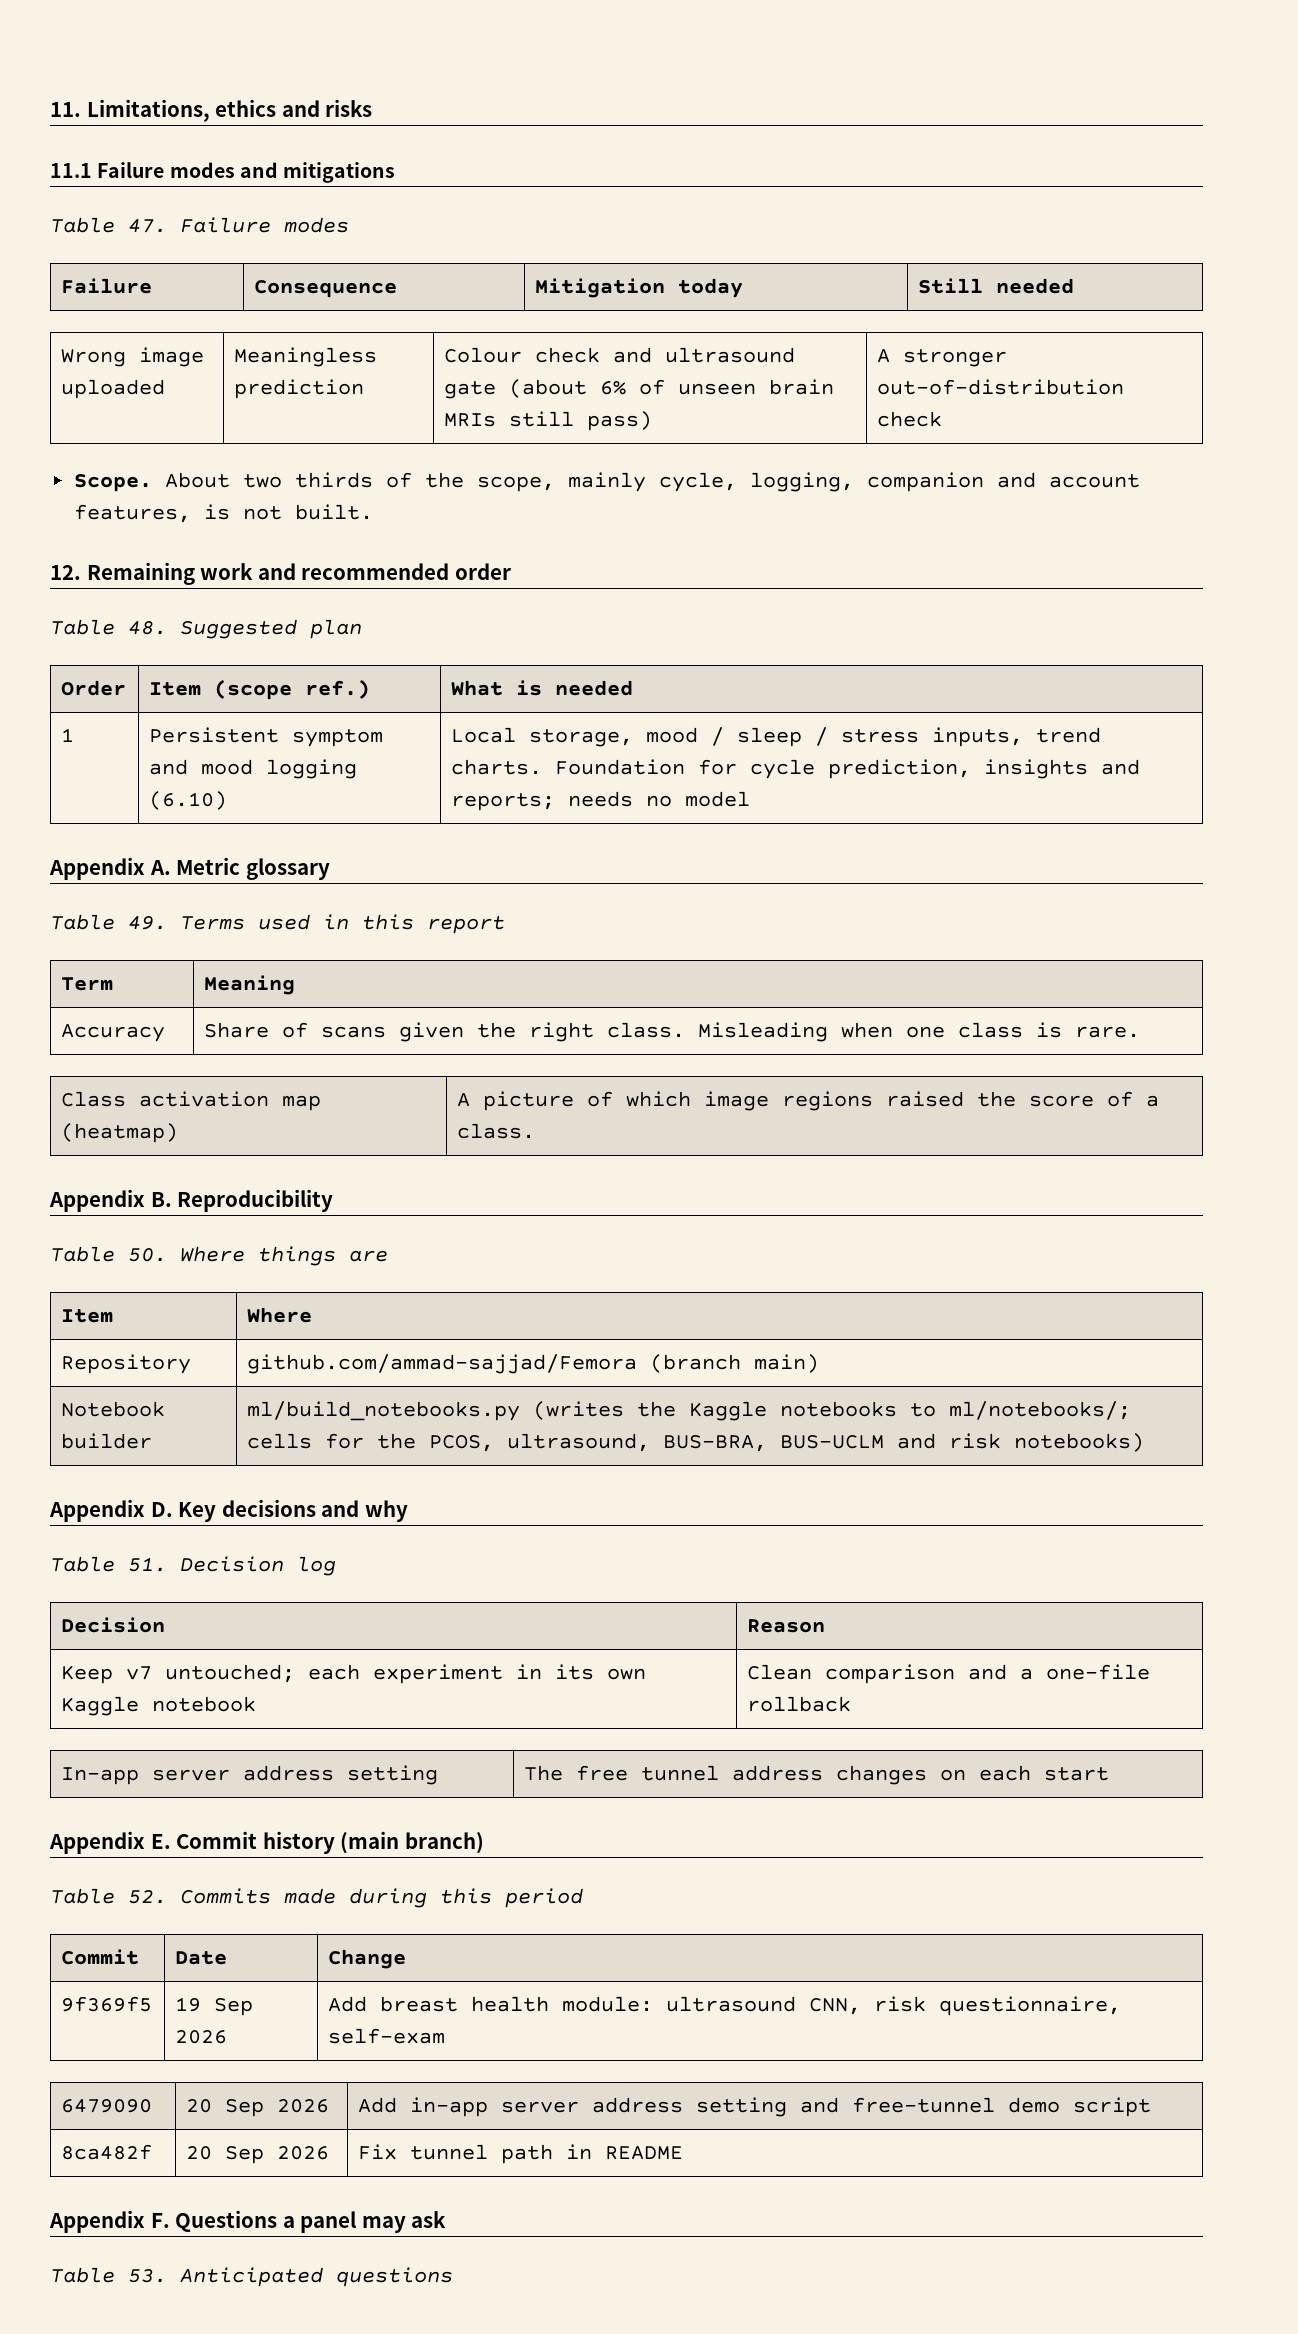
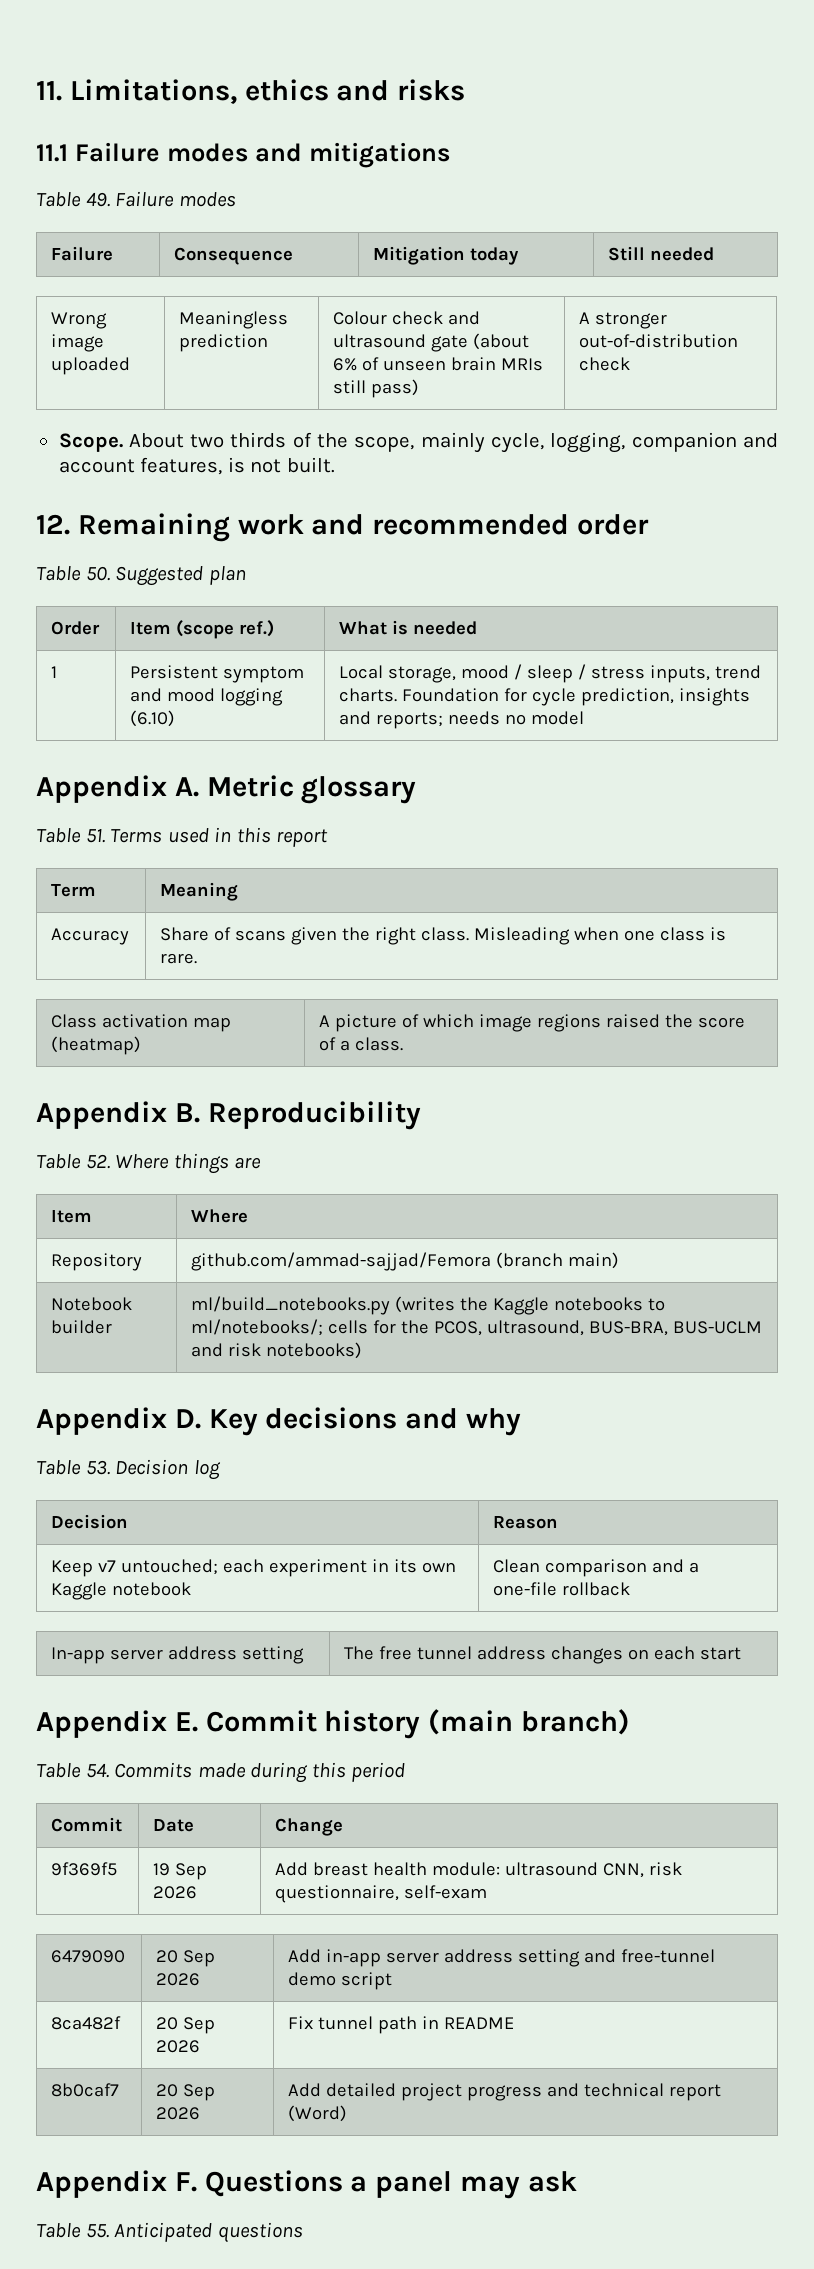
- Table 47. Failure modes
+ Table 49. Failure modes
- Table 48. Suggested plan
+ Table 50. Suggested plan
- Table 49. Terms used in this report
+ Table 51. Terms used in this report
- Table 50. Where things are
+ Table 52. Where things are
- Table 51. Decision log
+ Table 53. Decision log
- Table 52. Commits made during this period
+ Table 54. Commits made during this period
+ 8b0caf7 | 20 Sep 2026 | Add detailed project progress and technical report (Word)
- Table 53. Anticipated questions
+ Table 55. Anticipated questions

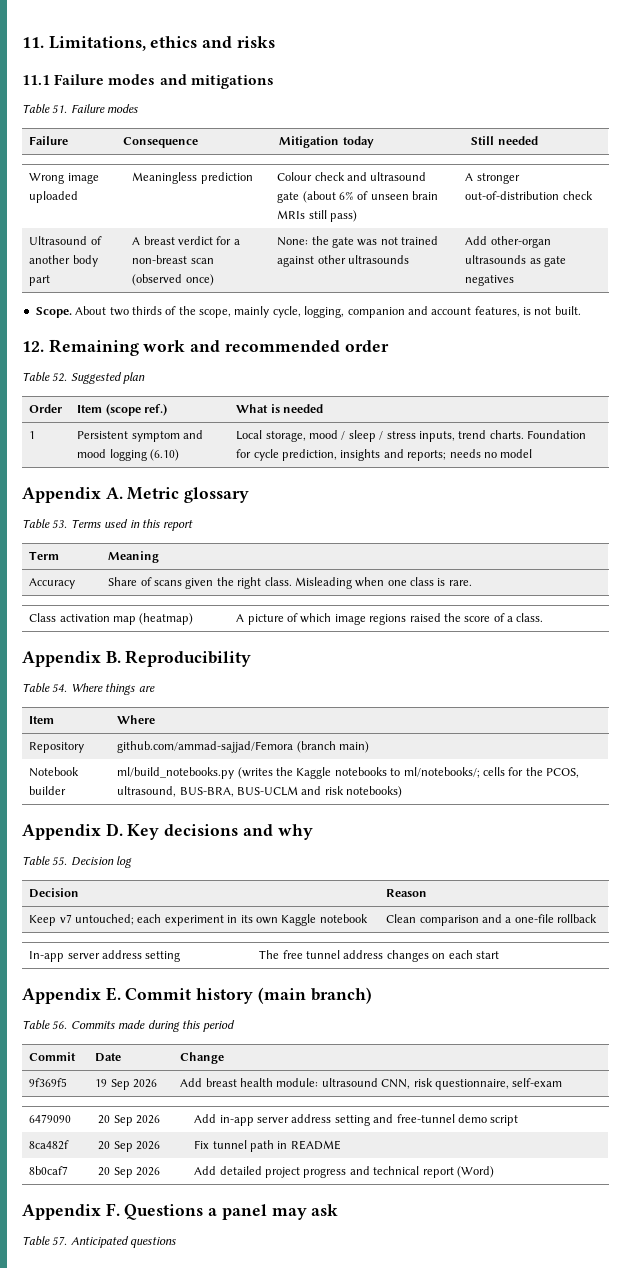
- Table 49. Failure modes
+ Table 51. Failure modes
+ Ultrasound of another body part | A breast verdict for a non-breast scan (observed once) | None: the gate was not trained against other ultrasounds | Add other-organ ultrasounds as gate negatives
- Table 50. Suggested plan
+ Table 52. Suggested plan
- Table 51. Terms used in this report
+ Table 53. Terms used in this report
- Table 52. Where things are
+ Table 54. Where things are
- Table 53. Decision log
+ Table 55. Decision log
- Table 54. Commits made during this period
+ Table 56. Commits made during this period
- Table 55. Anticipated questions
+ Table 57. Anticipated questions

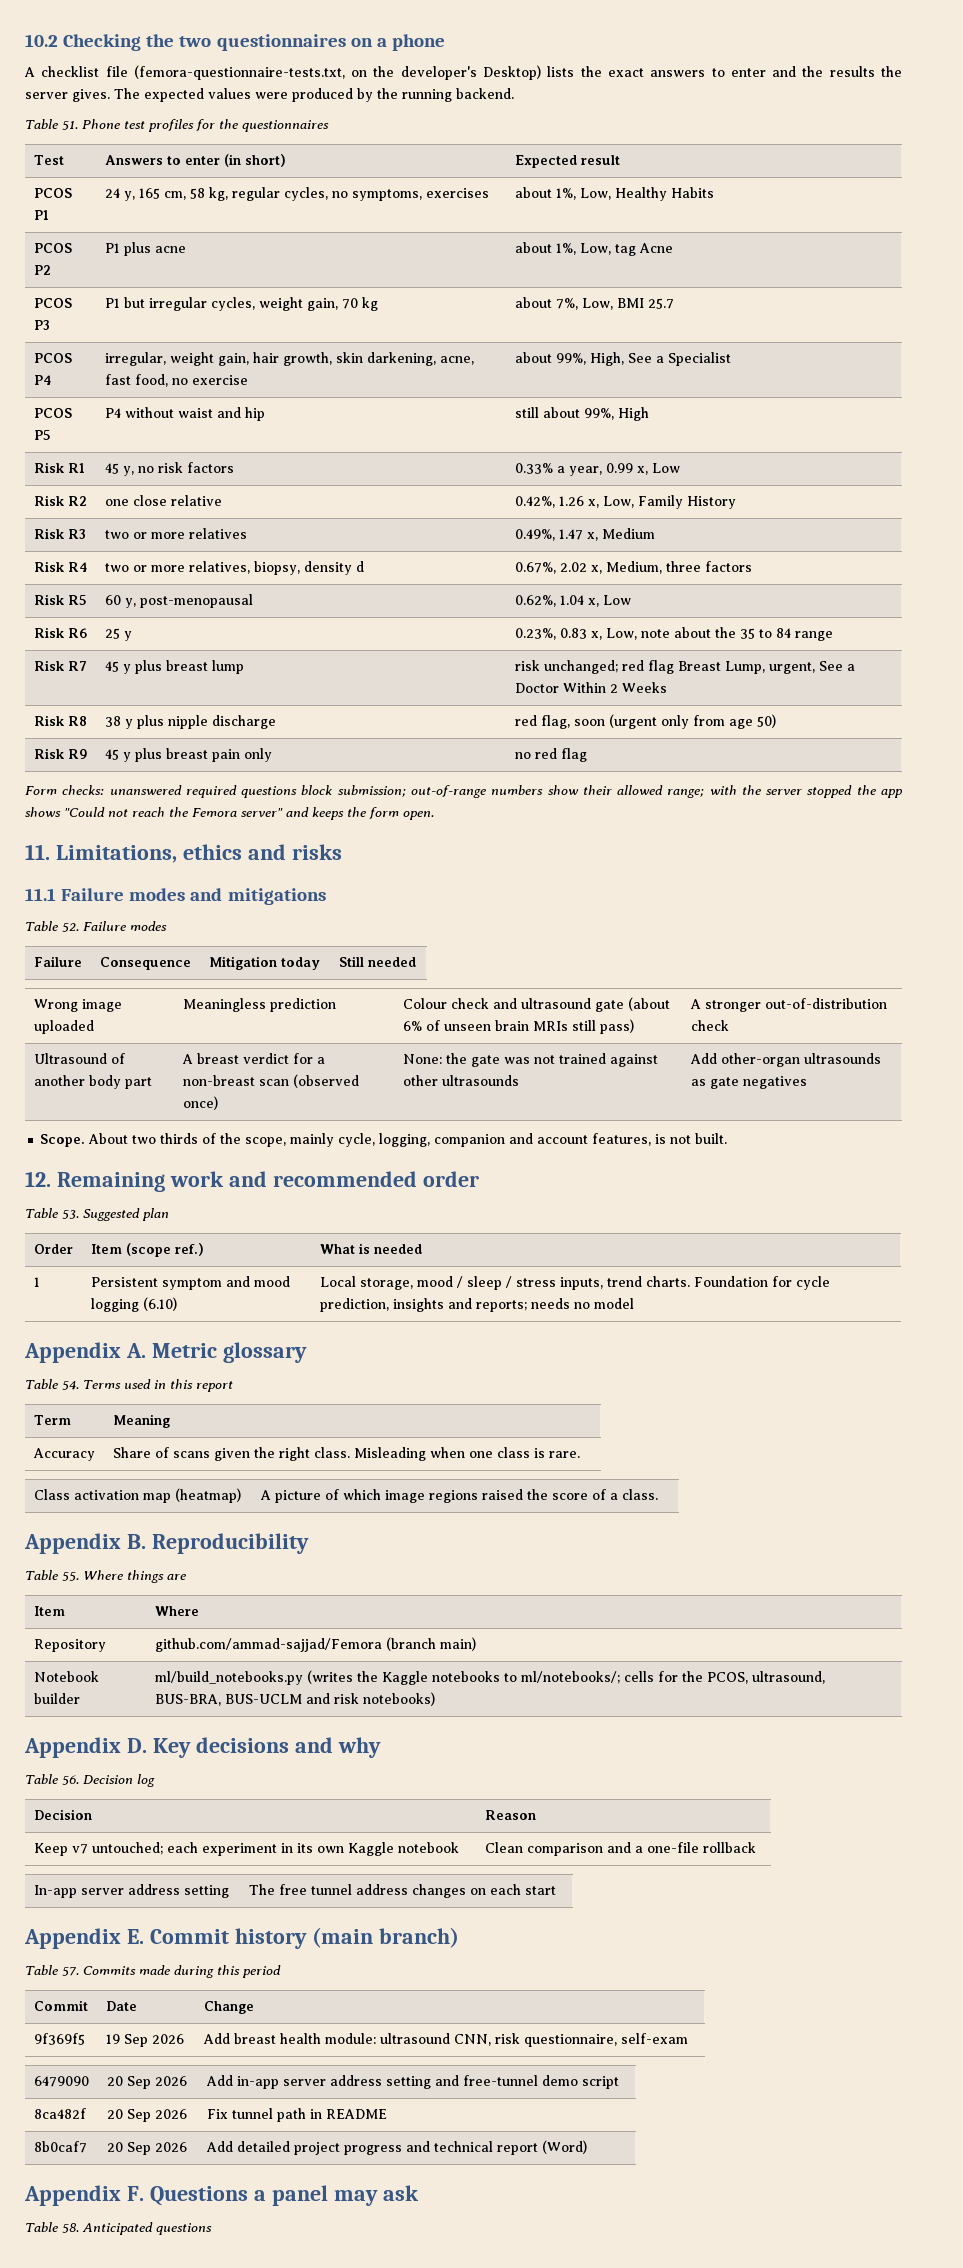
+ 10.2 Checking the two questionnaires on a phone
+ A checklist file (femora-questionnaire-tests.txt, on the developer's Desktop) lists the exact answers to enter and the results the server gives. The expected values were produced by the running backend.
+ Table 51. Phone test profiles for the questionnaires
+ Test | Answers to enter (in short) | Expected result
+ PCOS P1 | 24 y, 165 cm, 58 kg, regular cycles, no symptoms, exercises | about 1%, Low, Healthy Habits
+ PCOS P2 | P1 plus acne | about 1%, Low, tag Acne
+ PCOS P3 | P1 but irregular cycles, weight gain, 70 kg | about 7%, Low, BMI 25.7
+ PCOS P4 | irregular, weight gain, hair growth, skin darkening, acne, fast food, no exercise | about 99%, High, See a Specialist
+ PCOS P5 | P4 without waist and hip | still about 99%, High
+ Risk R1 | 45 y, no risk factors | 0.33% a year, 0.99 x, Low
+ Risk R2 | one close relative | 0.42%, 1.26 x, Low, Family History
+ Risk R3 | two or more relatives | 0.49%, 1.47 x, Medium
+ Risk R4 | two or more relatives, biopsy, density d | 0.67%, 2.02 x, Medium, three factors
+ Risk R5 | 60 y, post-menopausal | 0.62%, 1.04 x, Low
+ Risk R6 | 25 y | 0.23%, 0.83 x, Low, note about the 35 to 84 range
+ Risk R7 | 45 y plus breast lump | risk unchanged; red flag Breast Lump, urgent, See a Doctor Within 2 Weeks
+ Risk R8 | 38 y plus nipple discharge | red flag, soon (urgent only from age 50)
+ Risk R9 | 45 y plus breast pain only | no red flag
+ Form checks: unanswered required questions block submission; out-of-range numbers show their allowed range; with the server stopped the app shows "Could not reach the Femora server" and keeps the form open.
- Table 51. Failure modes
+ Table 52. Failure modes
- Table 52. Suggested plan
+ Table 53. Suggested plan
- Table 53. Terms used in this report
+ Table 54. Terms used in this report
- Table 54. Where things are
+ Table 55. Where things are
- Table 55. Decision log
+ Table 56. Decision log
- Table 56. Commits made during this period
+ Table 57. Commits made during this period
- Table 57. Anticipated questions
+ Table 58. Anticipated questions

